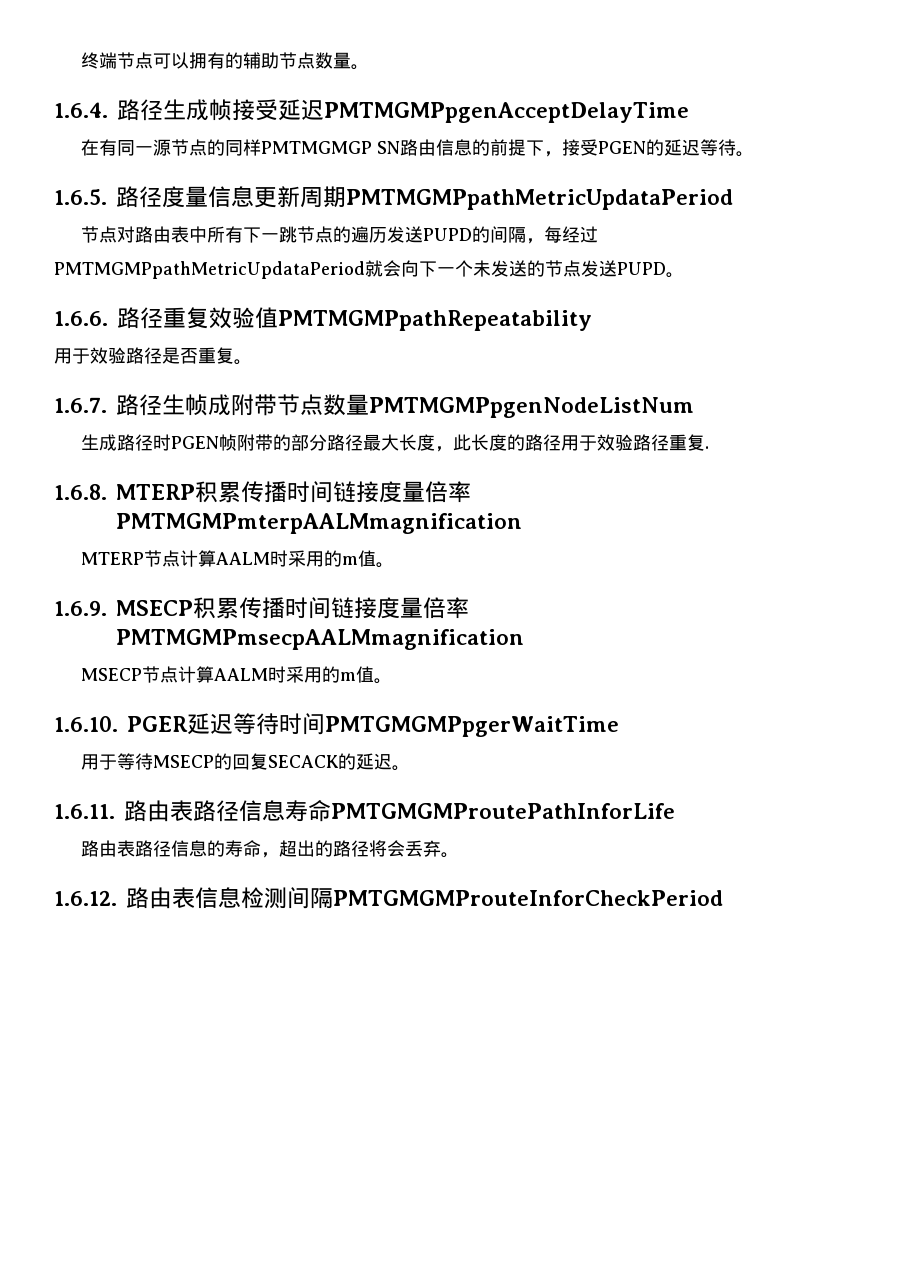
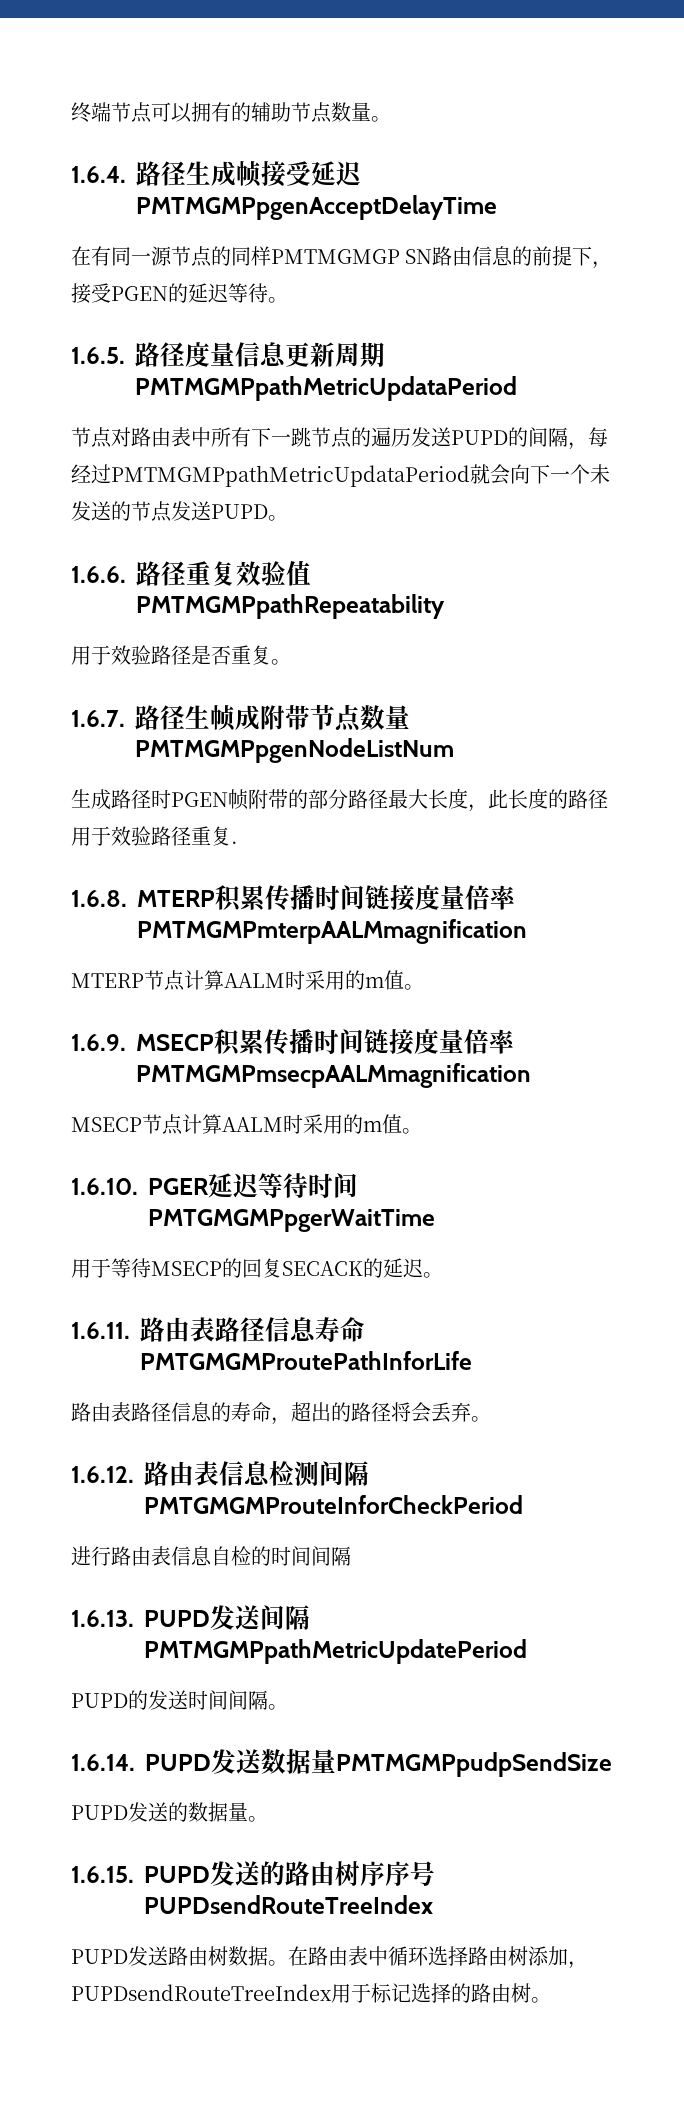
+ 进行路由表信息自检的时间间隔
+ 1.6.13. PUPD发送间隔PMTMGMPpathMetricUpdatePeriod
+ PUPD的发送时间间隔。
+ 1.6.14. PUPD发送数据量PMTMGMPpudpSendSize
+ PUPD发送的数据量。
+ 1.6.15. PUPD发送的路由树序序号PUPDsendRouteTreeIndex
+ PUPD发送路由树数据。在路由表中循环选择路由树添加，PUPDsendRouteTreeIndex用于标记选择的路由树。

